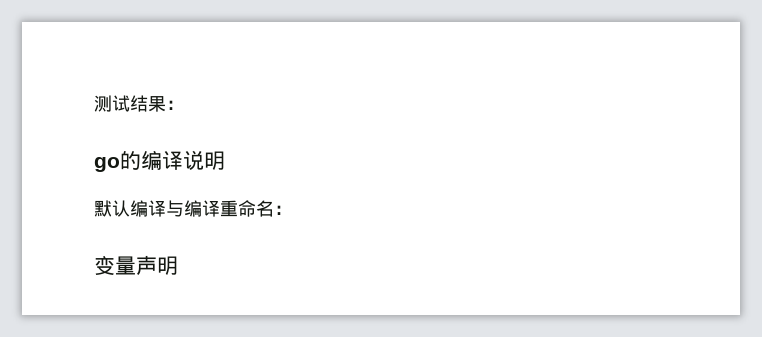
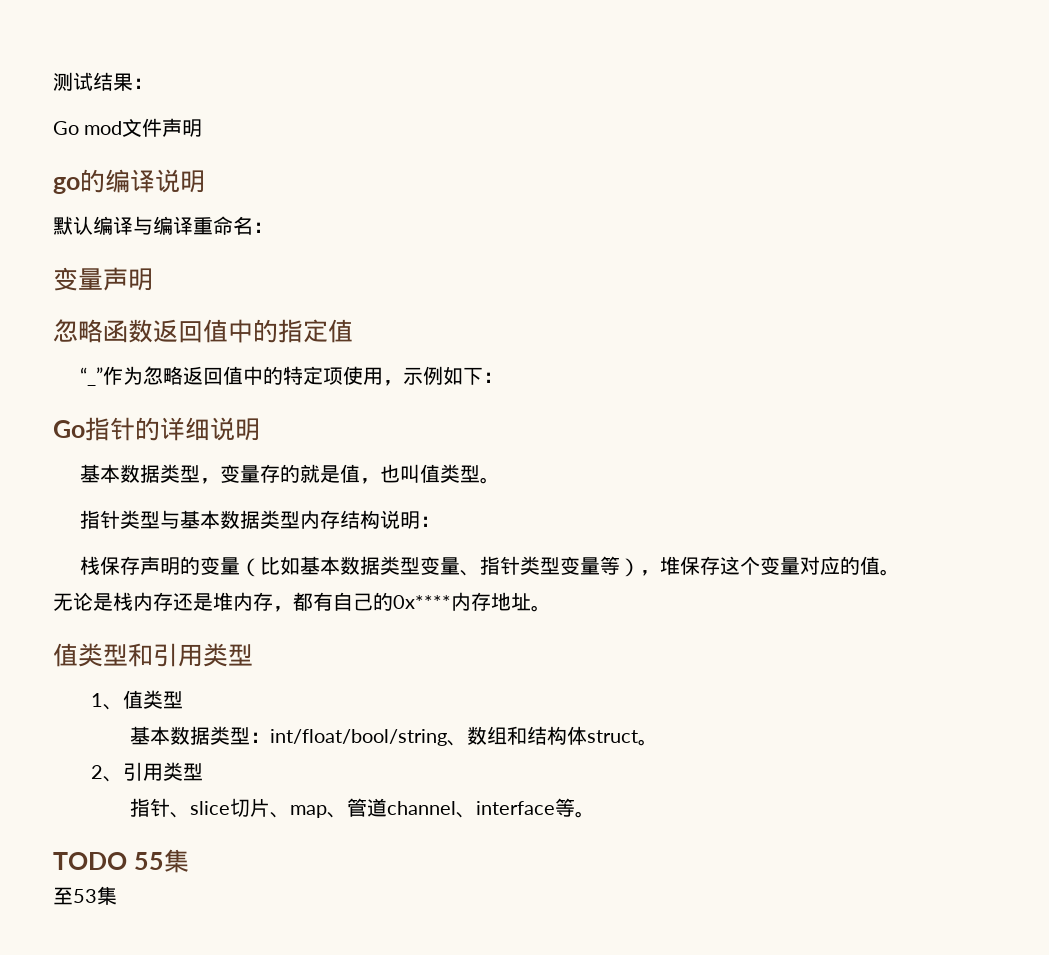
+ Go mod文件声明
+ 忽略函数返回值中的指定值
+ “_”作为忽略返回值中的特定项使用，示例如下：
+ Go指针的详细说明
+ 基本数据类型，变量存的就是值，也叫值类型。
+ 指针类型与基本数据类型内存结构说明：
+ 栈保存声明的变量（比如基本数据类型变量、指针类型变量等），堆保存这个变量对应的值。
+ 无论是栈内存还是堆内存，都有自己的0x****内存地址。
+ 值类型和引用类型
+ 1、值类型
+ 基本数据类型：int/float/bool/string、数组和结构体struct。
+ 2、引用类型
+ 指针、slice切片、map、管道channel、interface等。
+ TODO 55集
+ 至53集

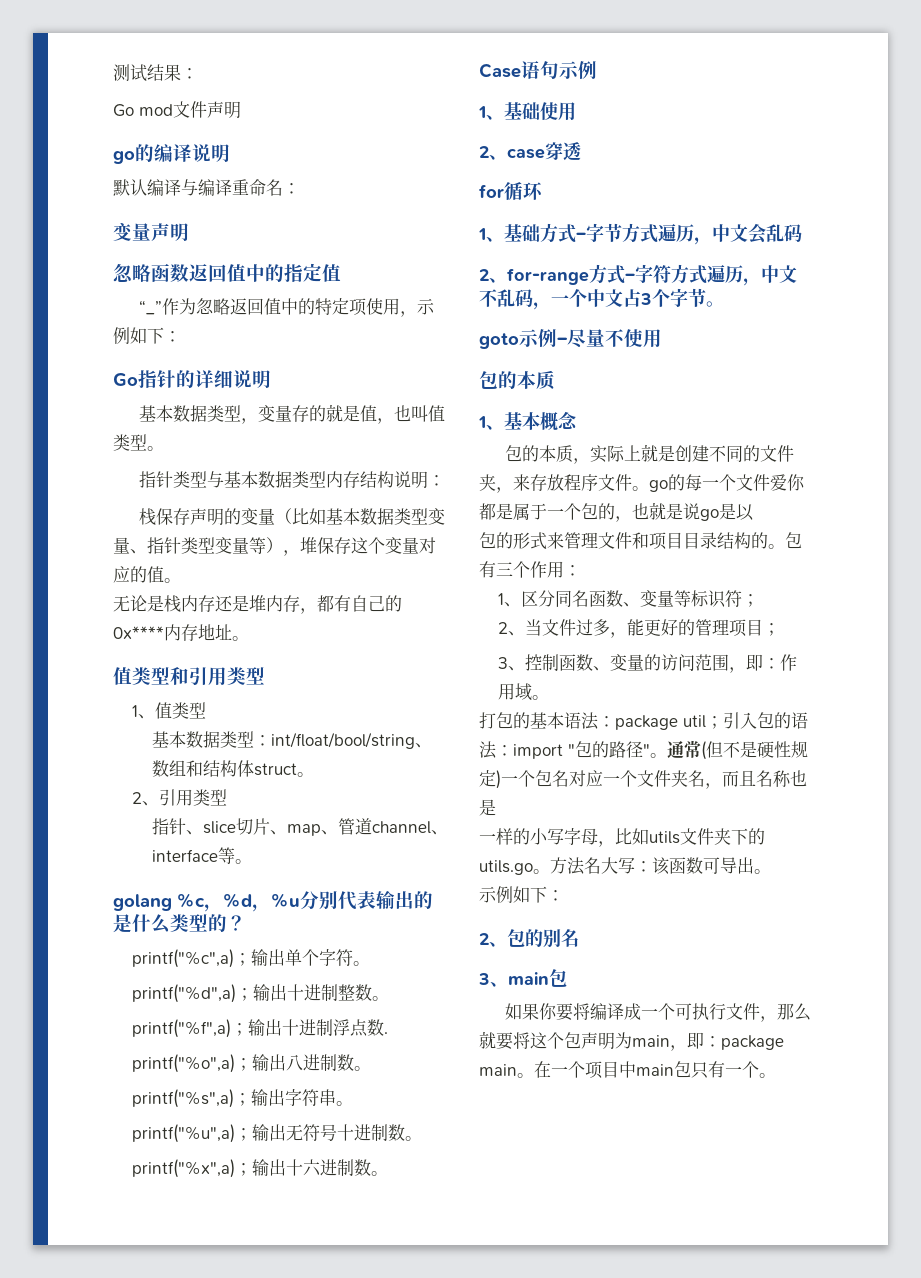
- TODO 55集
- 至53集
+ golang %c，%d，%u分别代表输出的是什么类型的？
+ printf("%c",a)；输出单个字符。
+ printf("%d",a)；输出十进制整数。
+ printf("%f",a)；输出十进制浮点数.
+ printf("%o",a)；输出八进制数。
+ printf("%s",a)；输出字符串。
+ printf("%u",a)；输出无符号十进制数。
+ printf("%x",a)；输出十六进制数。
+ Case语句示例
+ 1、基础使用
+ 2、case穿透
+ for循环
+ 1、基础方式–字节方式遍历，中文会乱码
+ 2、for-range方式–字符方式遍历，中文不乱码，一个中文占3个字节。
+ goto示例–尽量不使用
+ 包的本质
+ 1、基本概念
+ 包的本质，实际上就是创建不同的文件夹，来存放程序文件。go的每一个文件爱你都是属于一个包的，也就是说go是以
+ 包的形式来管理文件和项目目录结构的。包有三个作用：
+ 1、区分同名函数、变量等标识符；
+ 2、当文件过多，能更好的管理项目；
+ 3、控制函数、变量的访问范围，即：作用域。
+ 打包的基本语法：package util；引入包的语法：import "包的路径"。通常(但不是硬性规定)一个包名对应一个文件夹名，而且名称也是
+ 一样的小写字母，比如utils文件夹下的utils.go。方法名大写：该函数可导出。
+ 示例如下：
+ 2、包的别名
+ 3、main包
+ 如果你要将编译成一个可执行文件，那么就要将这个包声明为main，即：package main。在一个项目中main包只有一个。

